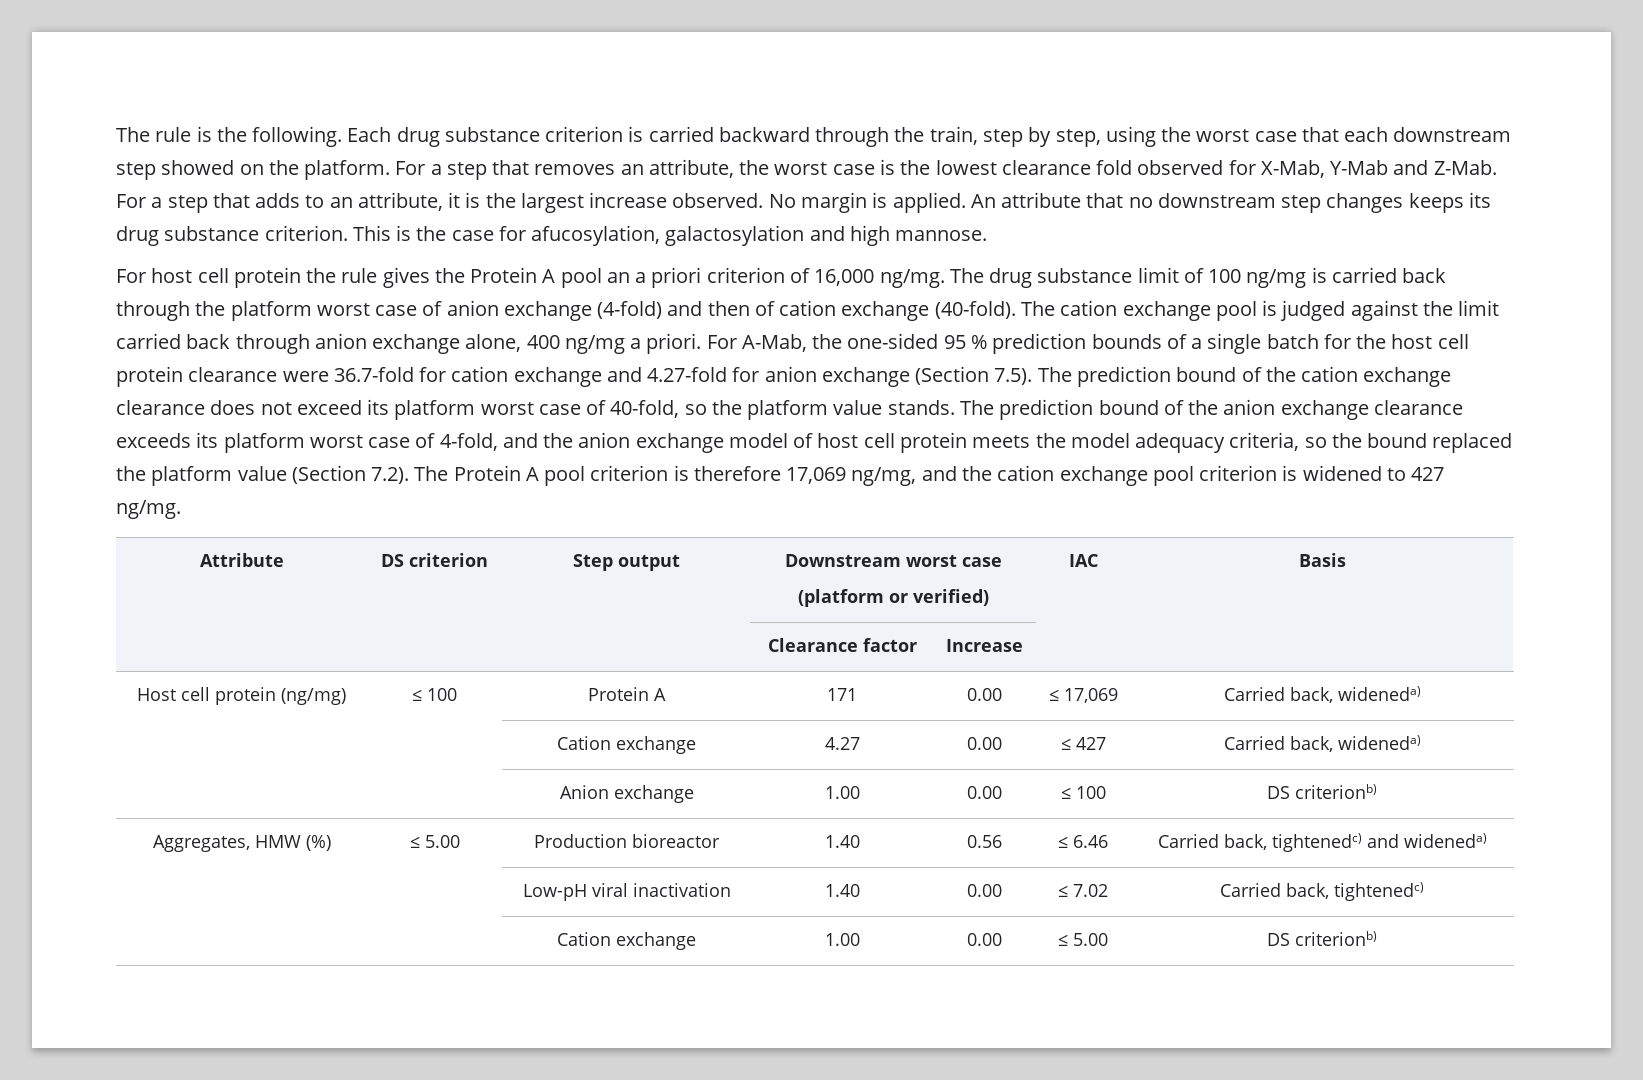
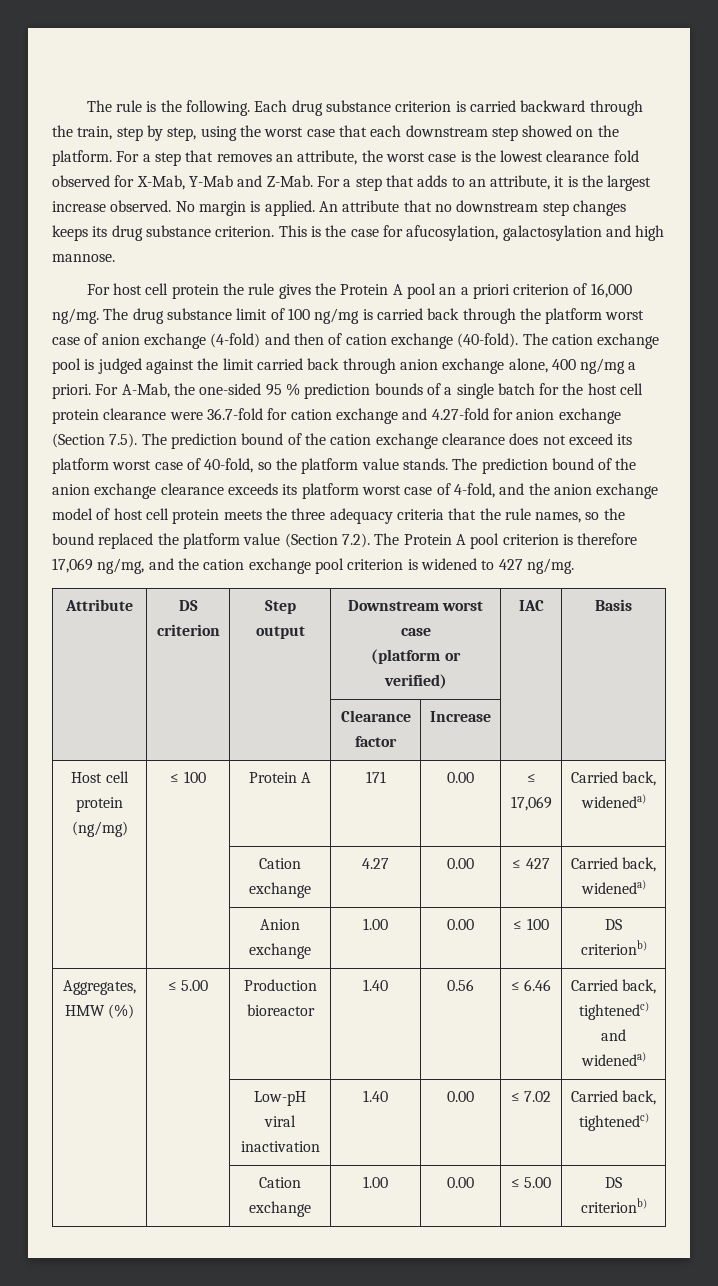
- The prediction bound of the anion exchange clearance exceeds its platform worst case of 4-fold, and the anion exchange model of host cell protein meets the model adequacy criteria, so the bound replaced the platform value (Section 7.2). The Protein A pool criterion is therefore 17,069 ng/mg, and the cation exchange pool criterion is widened to 427 ng/mg.
+ The prediction bound of the anion exchange clearance exceeds its platform worst case of 4-fold, and the anion exchange model of host cell protein meets the three adequacy criteria that the rule names, so the bound replaced the platform value (Section 7.2). The Protein A pool criterion is therefore 17,069 ng/mg, and the cation exchange pool criterion is widened to 427 ng/mg.

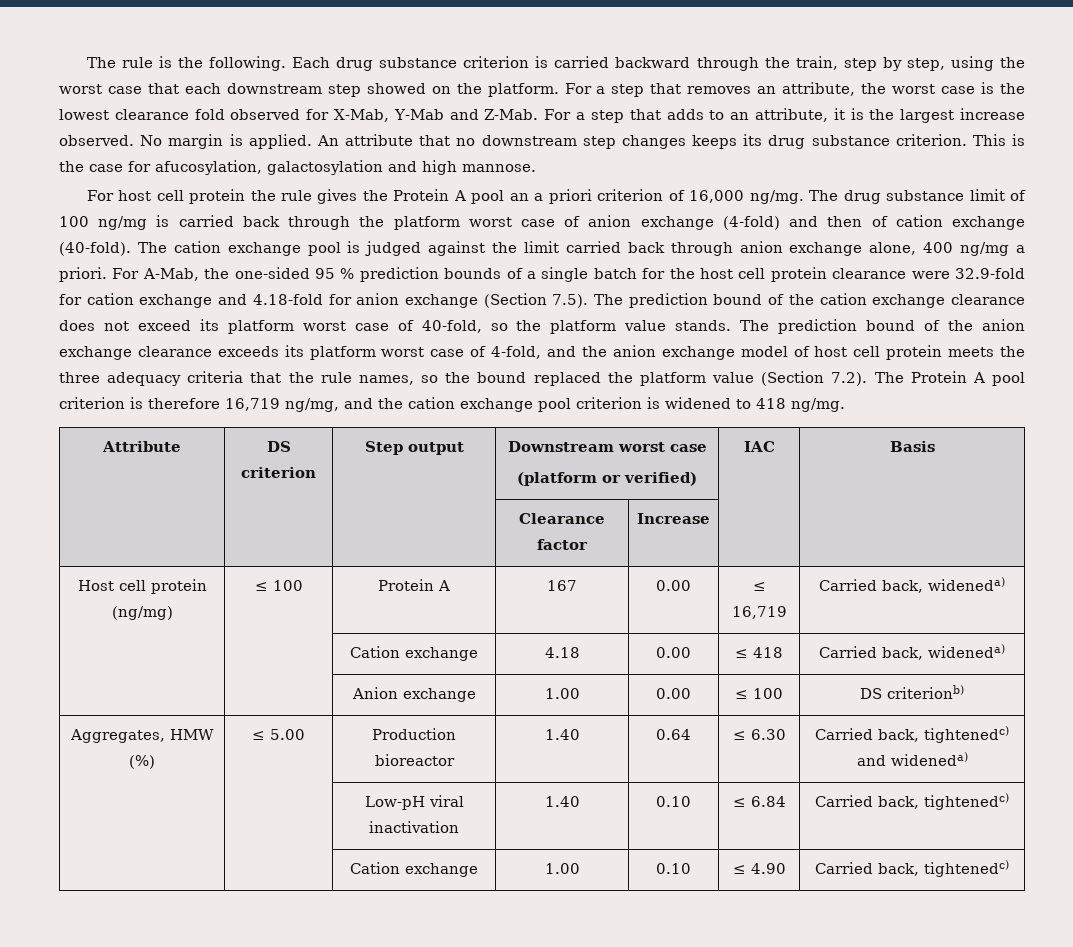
- For A-Mab, the one-sided 95 % prediction bounds of a single batch for the host cell protein clearance were 36.7-fold for cation exchange and 4.27-fold for anion exchange (Section 7.5). The prediction bound of the cation exchange clearance does not exceed its platform worst case of 40-fold, so the platform value stands.
+ For A-Mab, the one-sided 95 % prediction bounds of a single batch for the host cell protein clearance were 32.9-fold for cation exchange and 4.18-fold for anion exchange (Section 7.5). The prediction bound of the cation exchange clearance does not exceed its platform worst case of 40-fold, so the platform value stands.
- The prediction bound of the anion exchange clearance exceeds its platform worst case of 4-fold, and the anion exchange model of host cell protein meets the three adequacy criteria that the rule names, so the bound replaced the platform value (Section 7.2). The Protein A pool criterion is therefore 17,069 ng/mg, and the cation exchange pool criterion is widened to 427 ng/mg.
+ The prediction bound of the anion exchange clearance exceeds its platform worst case of 4-fold, and the anion exchange model of host cell protein meets the three adequacy criteria that the rule names, so the bound replaced the platform value (Section 7.2). The Protein A pool criterion is therefore 16,719 ng/mg, and the cation exchange pool criterion is widened to 418 ng/mg.
- Host cell protein (ng/mg) | ≤ 100 | Protein A | 171 | 0.00 | ≤ 17,069 | Carried back, wideneda)
+ Host cell protein (ng/mg) | ≤ 100 | Protein A | 167 | 0.00 | ≤ 16,719 | Carried back, wideneda)
- | | Cation exchange | 4.27 | 0.00 | ≤ 427 | Carried back, wideneda)
+ | | Cation exchange | 4.18 | 0.00 | ≤ 418 | Carried back, wideneda)
- Aggregates, HMW (%) | ≤ 5.00 | Production bioreactor | 1.40 | 0.56 | ≤ 6.46 | Carried back, tightenedc) and wideneda)
+ Aggregates, HMW (%) | ≤ 5.00 | Production bioreactor | 1.40 | 0.64 | ≤ 6.30 | Carried back, tightenedc) and wideneda)
- | | Low-pH viral inactivation | 1.40 | 0.00 | ≤ 7.02 | Carried back, tightenedc)
+ | | Low-pH viral inactivation | 1.40 | 0.10 | ≤ 6.84 | Carried back, tightenedc)
- | | Cation exchange | 1.00 | 0.00 | ≤ 5.00 | DS criterionb)
+ | | Cation exchange | 1.00 | 0.10 | ≤ 4.90 | Carried back, tightenedc)

